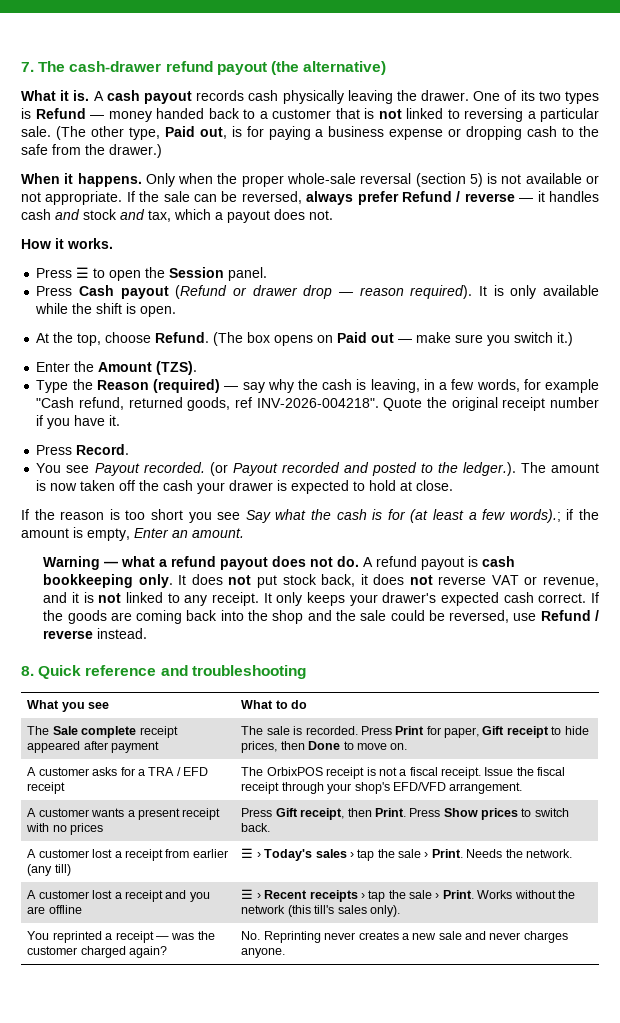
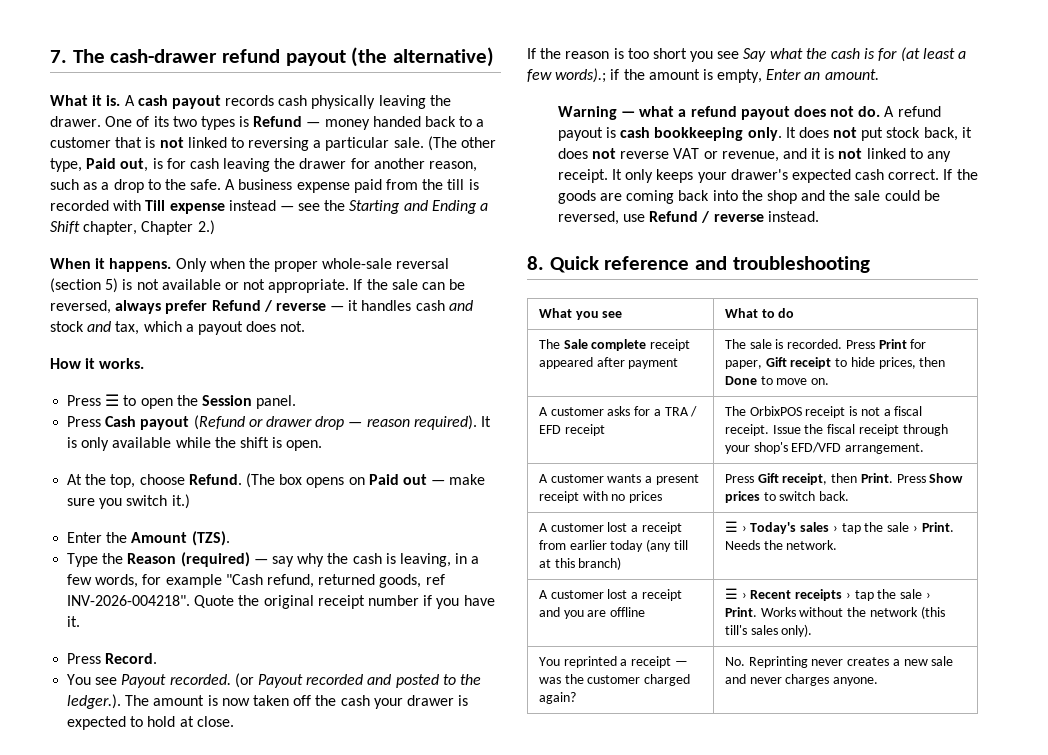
- (The other type, Paid out, is for paying a business expense or dropping cash to the safe from the drawer.)
+ (The other type, Paid out, is for cash leaving the drawer for another reason, such as a drop to the safe. A business expense paid from the till is recorded with Till expense instead — see the Starting and Ending a Shift chapter, Chapter 2.)
- A customer lost a receipt from earlier (any till) | ☰ › Today's sales › tap the sale › Print. Needs the network.
+ A customer lost a receipt from earlier today (any till at this branch) | ☰ › Today's sales › tap the sale › Print. Needs the network.

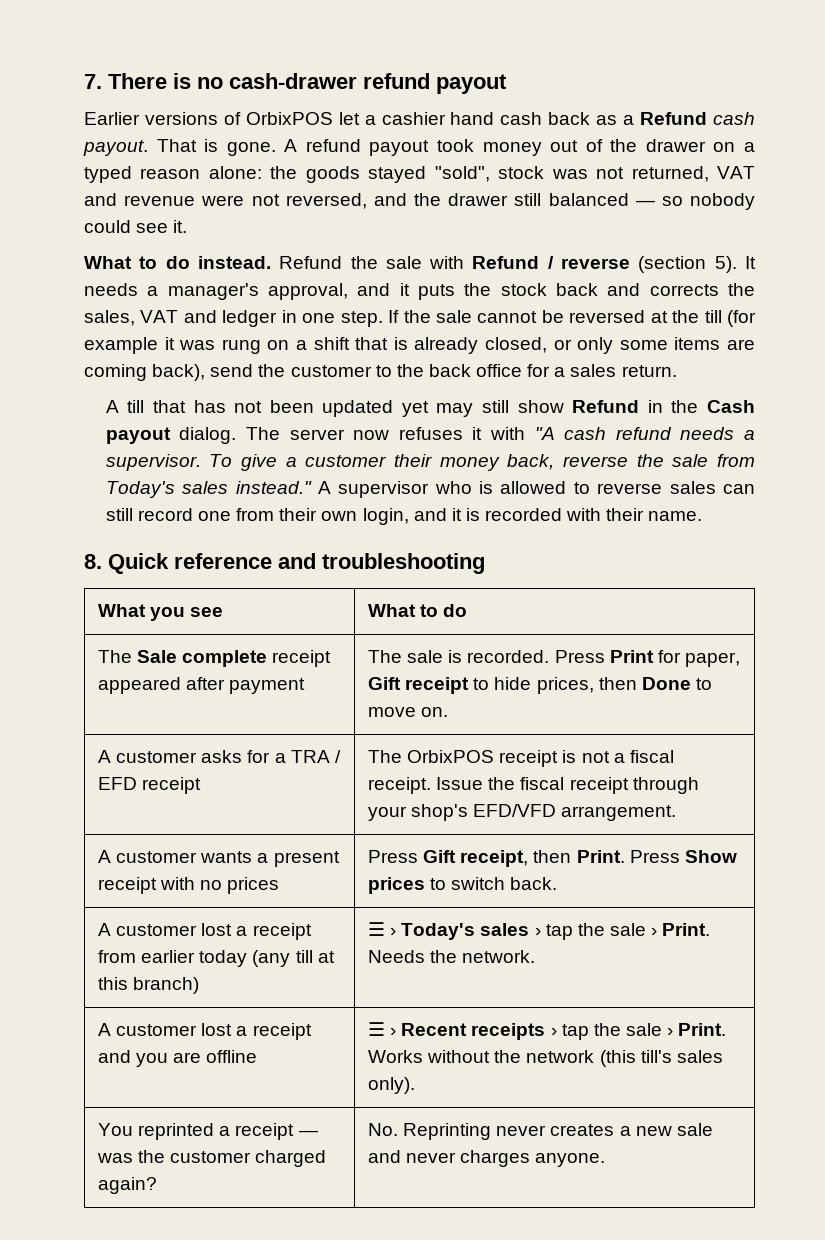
- 7. The cash-drawer refund payout (the alternative)
- What it is. A cash payout records cash physically leaving the drawer. One of its two types is Refund — money handed back to a customer that is not linked to reversing a particular sale. (The other type, Paid out, is for cash leaving the drawer for another reason, such as a drop to the safe. A business expense paid from the till is recorded with Till expense instead — see the Starting and Ending a Shift chapter, Chapter 2.)
- When it happens. Only when the proper whole-sale reversal (section 5) is not available or not appropriate. If the sale can be reversed, always prefer Refund / reverse — it handles cash and stock and tax, which a payout does not.
- How it works.
- Press ☰ to open the Session panel.
- Press Cash payout (Refund or drawer drop — reason required). It is only available while the shift is open.
- At the top, choose Refund. (The box opens on Paid out — make sure you switch it.)
- Enter the Amount (TZS).
- Type the Reason (required) — say why the cash is leaving, in a few words, for example "Cash refund, returned goods, ref INV-2026-004218". Quote the original receipt number if you have it.
- Press Record.
- You see Payout recorded. (or Payout recorded and posted to the ledger.). The amount is now taken off the cash your drawer is expected to hold at close.
- If the reason is too short you see Say what the cash is for (at least a few words).; if the amount is empty, Enter an amount.
- Warning — what a refund payout does not do. A refund payout is cash bookkeeping only. It does not put stock back, it does not reverse VAT or revenue, and it is not linked to any receipt. It only keeps your drawer's expected cash correct. If the goods are coming back into the shop and the sale could be reversed, use Refund / reverse instead.
+ 7. There is no cash-drawer refund payout
+ Earlier versions of OrbixPOS let a cashier hand cash back as a Refund cash payout. That is gone. A refund payout took money out of the drawer on a typed reason alone: the goods stayed "sold", stock was not returned, VAT and revenue were not reversed, and the drawer still balanced — so nobody could see it.
+ What to do instead. Refund the sale with Refund / reverse (section 5). It needs a manager's approval, and it puts the stock back and corrects the sales, VAT and ledger in one step. If the sale cannot be reversed at the till (for example it was rung on a shift that is already closed, or only some items are coming back), send the customer to the back office for a sales return.
+ A till that has not been updated yet may still show Refund in the Cash payout dialog. The server now refuses it with "A cash refund needs a supervisor. To give a customer their money back, reverse the sale from Today's sales instead." A supervisor who is allowed to reverse sales can still record one from their own login, and it is recorded with their name.

